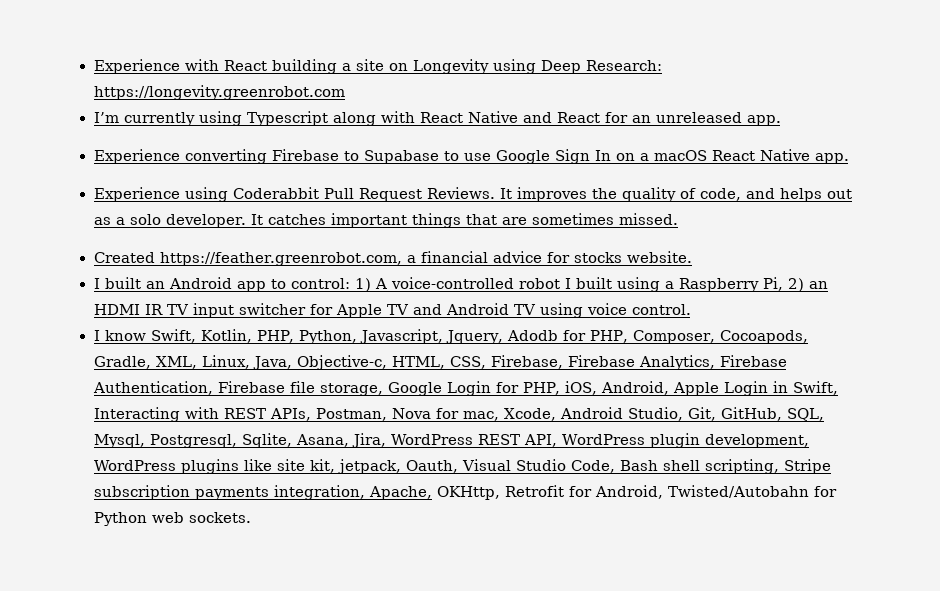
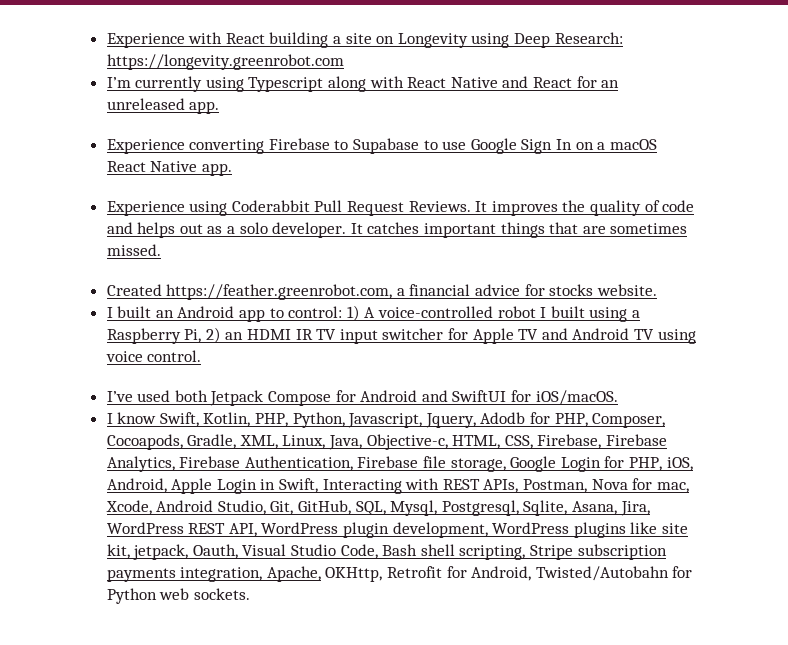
- It improves the quality of code, and helps out as a solo developer.
+ It improves the quality of code and helps out as a solo developer.
+ I’ve used both Jetpack Compose for Android and SwiftUI for iOS/macOS.

